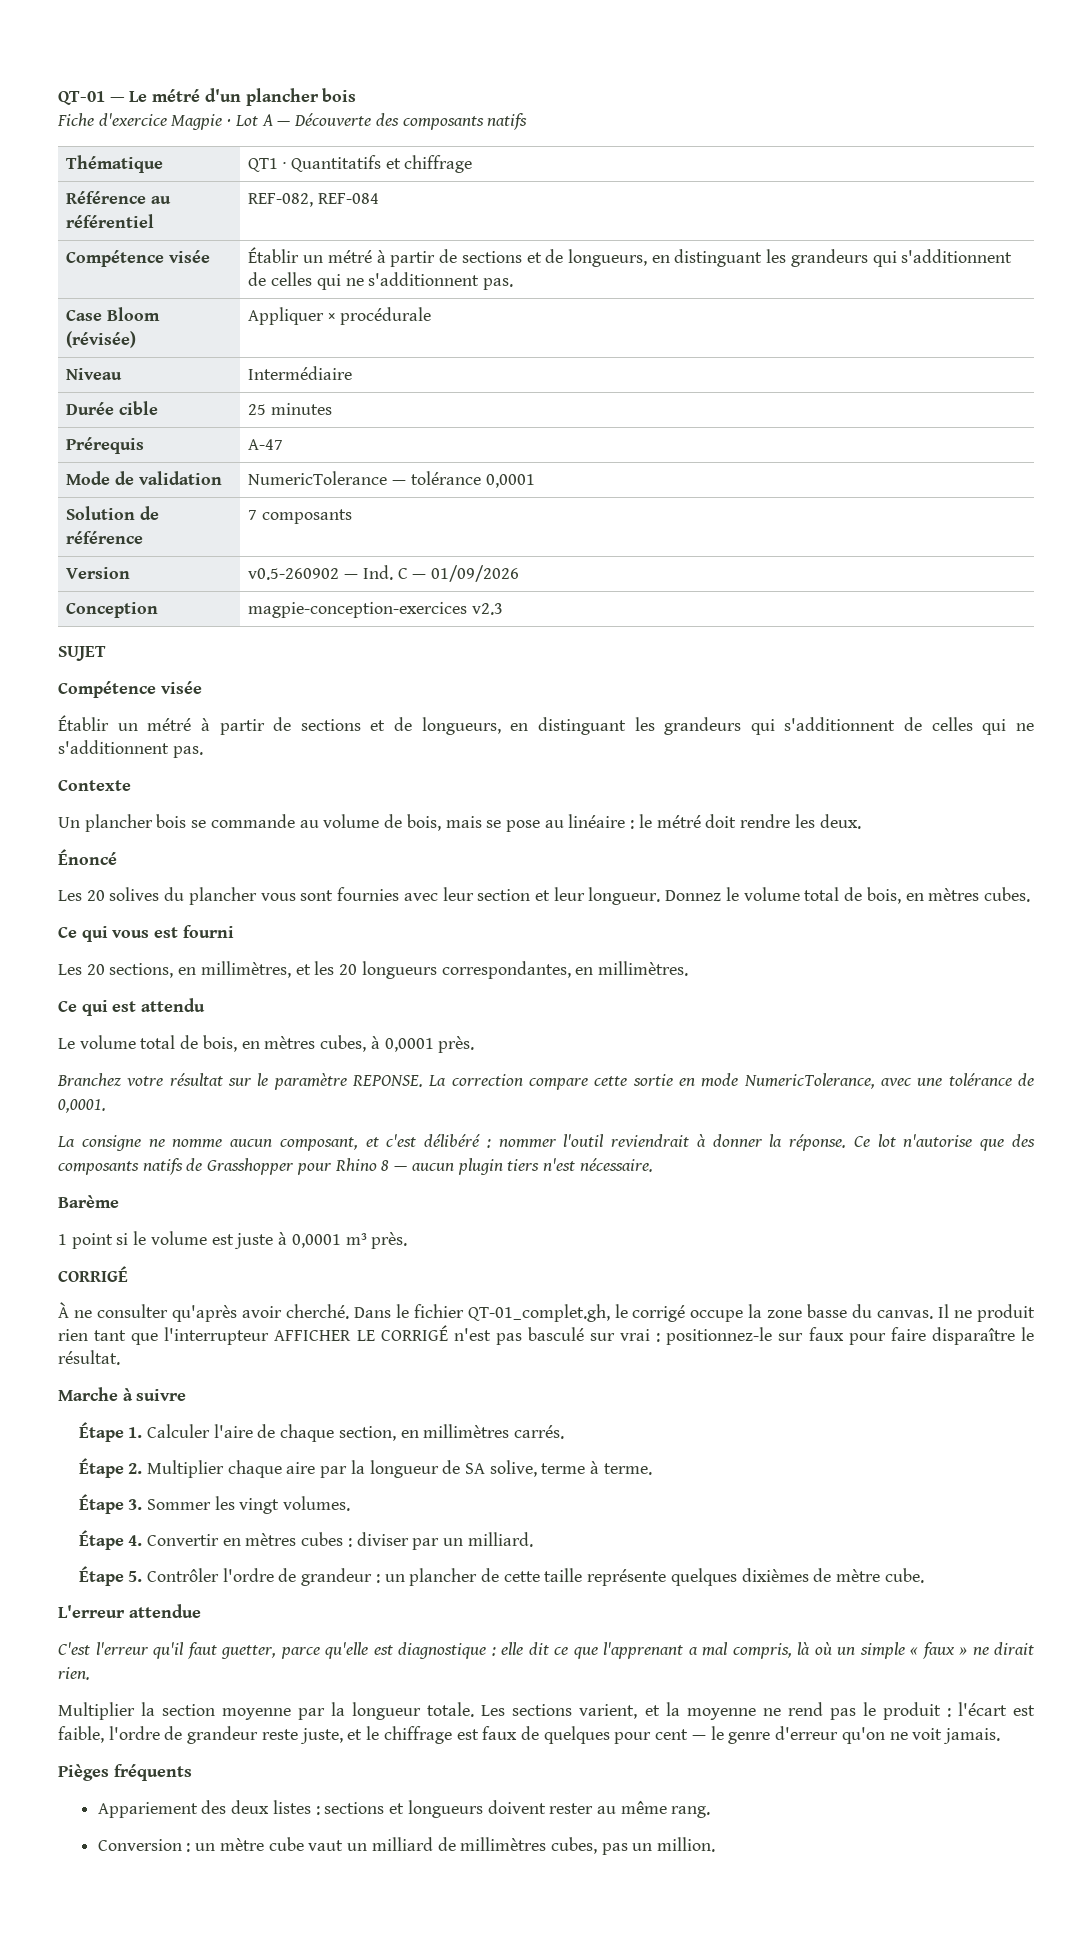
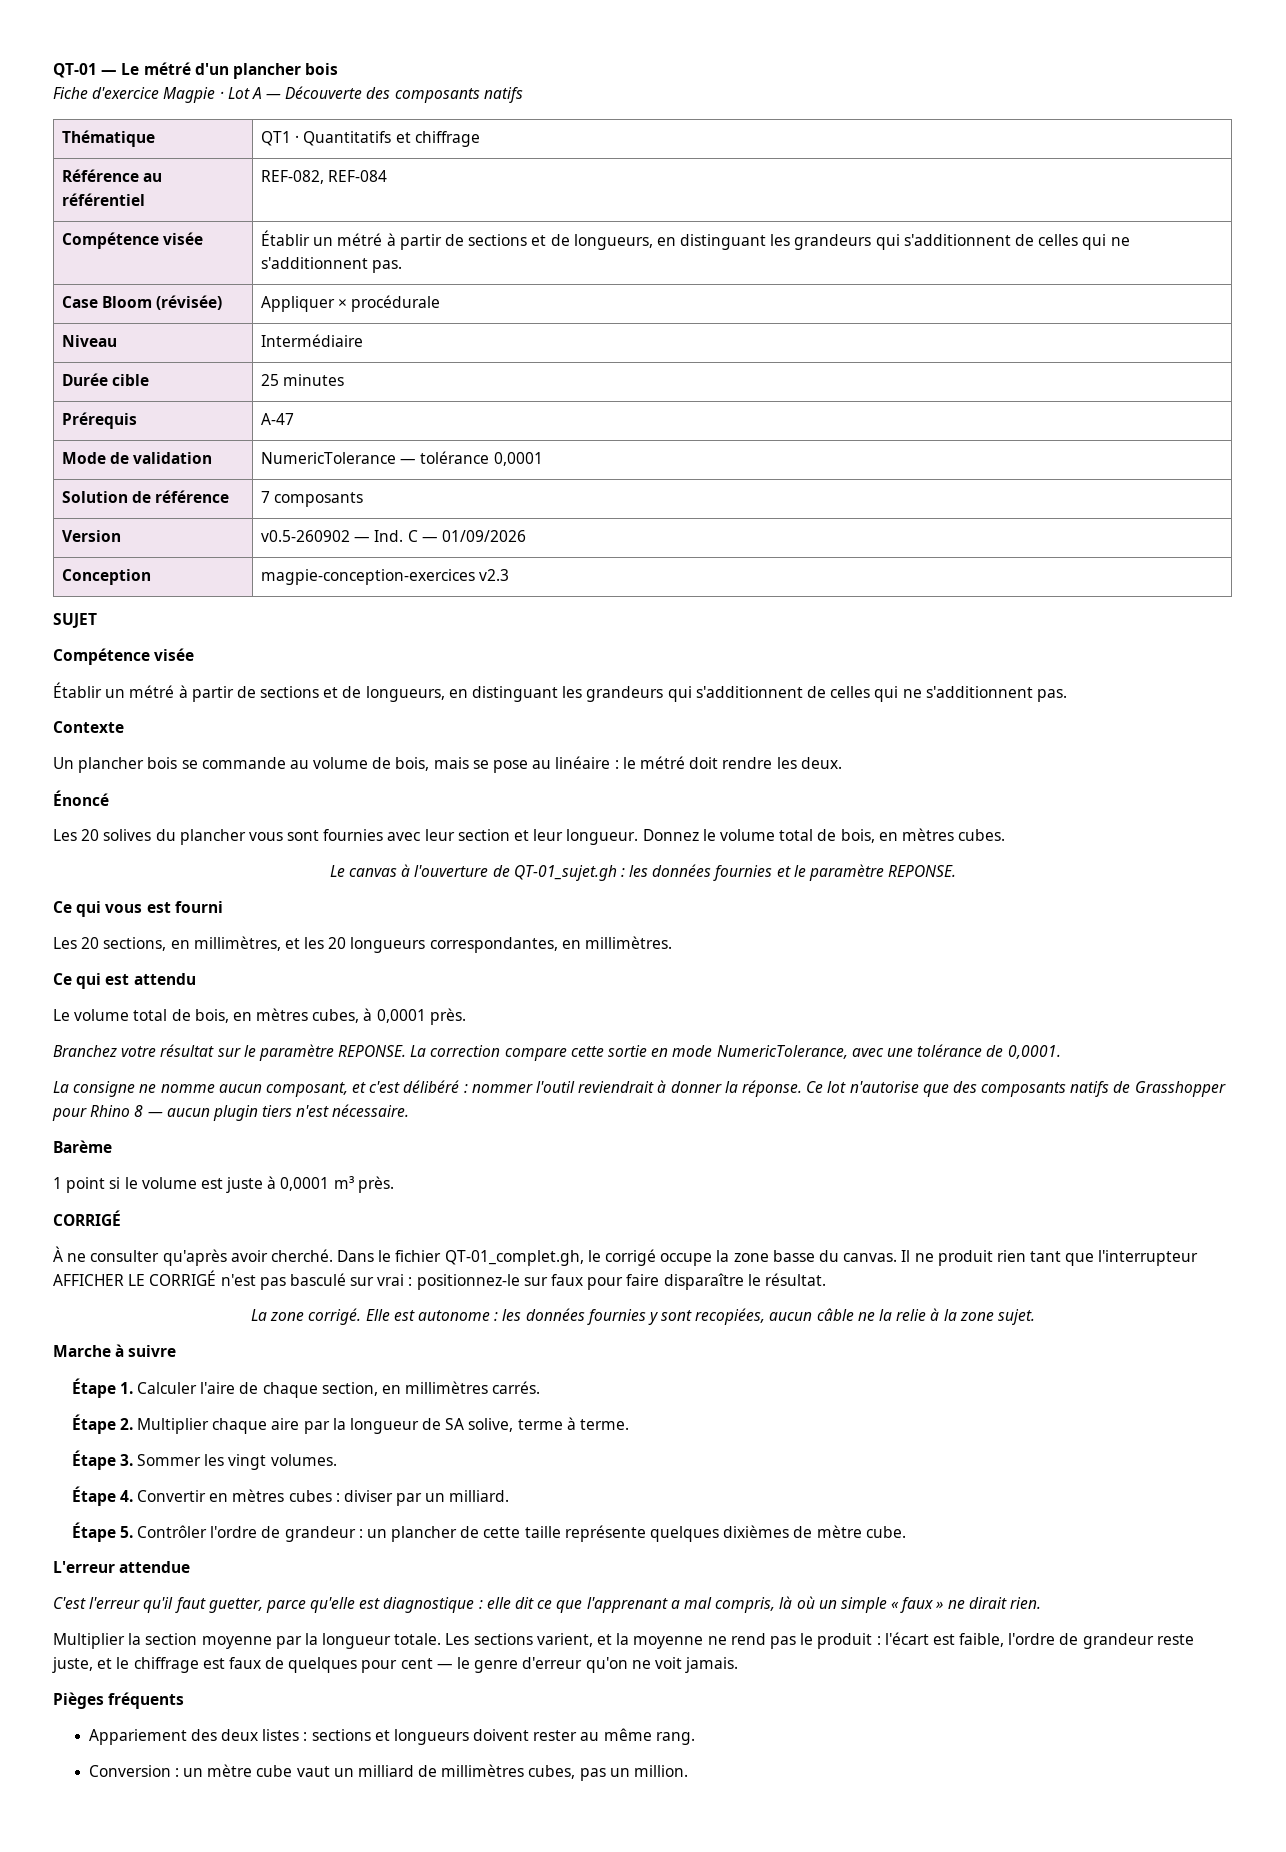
+ Le canvas à l'ouverture de QT-01_sujet.gh : les données fournies et le paramètre REPONSE.
+ La zone corrigé. Elle est autonome : les données fournies y sont recopiées, aucun câble ne la relie à la zone sujet.

